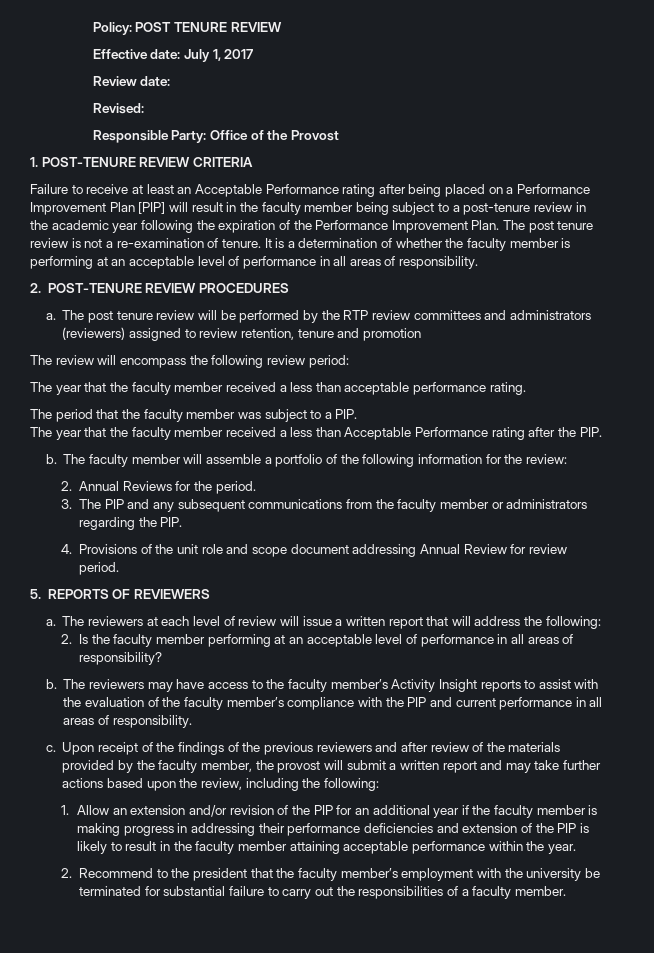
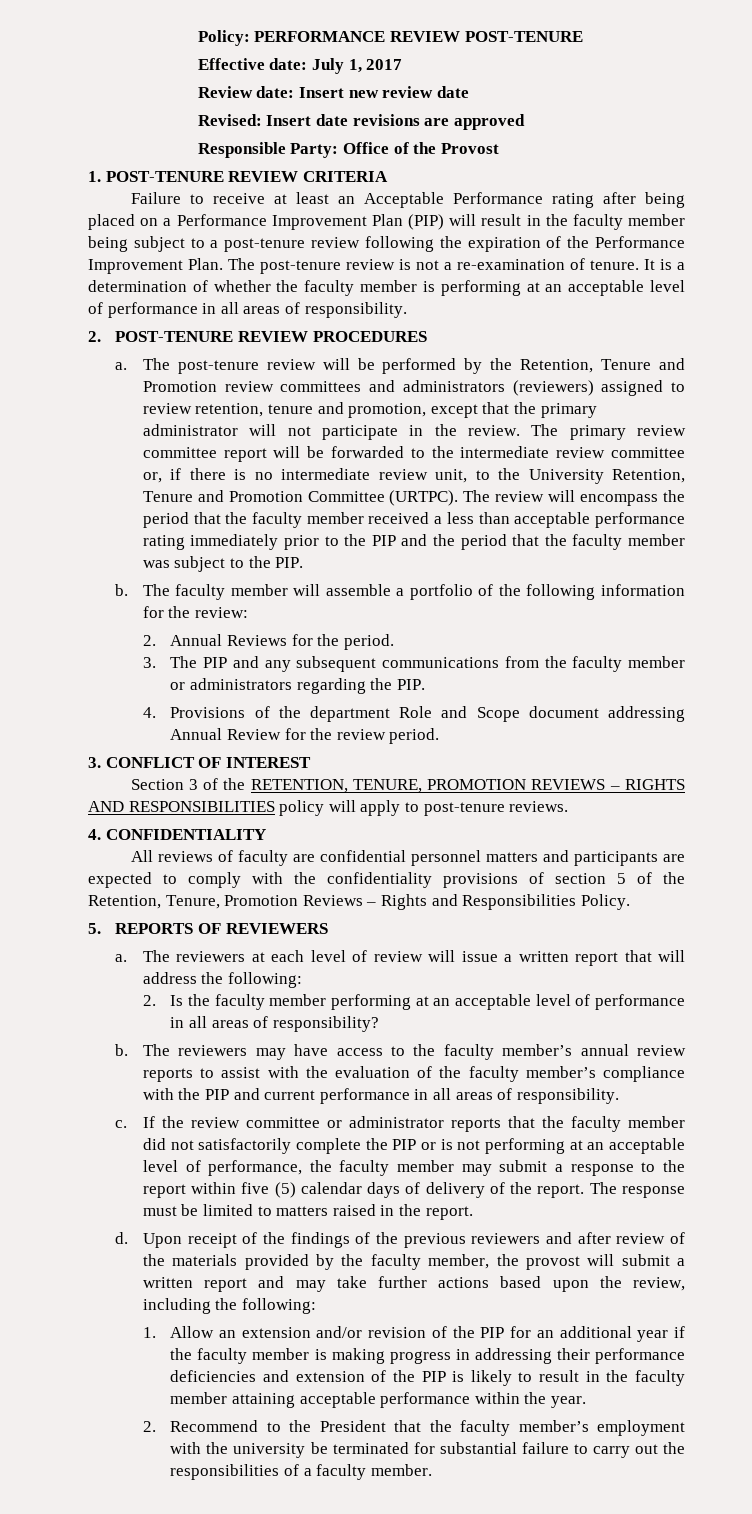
- Policy: POST TENURE REVIEW
+ Policy: PERFORMANCE REVIEW POST-TENURE
- Review date:
- Revised:
+ Review date: Insert new review date
+ Revised: Insert date revisions are approved
- Failure to receive at least an Acceptable Performance rating after being placed on a Performance Improvement Plan [PIP] will result in the faculty member being subject to a post-tenure review in the academic year following the expiration of the Performance Improvement Plan.
+ Failure to receive at least an Acceptable Performance rating after being placed on a Performance Improvement Plan (PIP) will result in the faculty member being subject to a post-tenure review following the expiration of the Performance Improvement Plan.
- The post tenure review is not a re-examination of tenure.
+ The post-tenure review is not a re-examination of tenure.
- The post tenure review will be performed by the RTP review committees and administrators (reviewers) assigned to review retention, tenure and promotion
- The review will encompass the following review period:
- The year that the faculty member received a less than acceptable performance rating.
- The period that the faculty member was subject to a PIP.
- The year that the faculty member received a less than Acceptable Performance rating after the PIP.
+ The post-tenure review will be performed by the Retention, Tenure and Promotion review committees and administrators (reviewers) assigned to review retention, tenure and promotion, except that the primary administrator will not participate in the review. The primary review committee report will be forwarded to the intermediate review committee or, if there is no intermediate review unit, to the University Retention, Tenure and Promotion Committee (URTPC). The review will encompass the period that the faculty member received a less than acceptable performance rating immediately prior to the PIP and the period that the faculty member was subject to the PIP.
- 4. Provisions of the unit role and scope document addressing Annual Review for review period.
+ 4. Provisions of the department Role and Scope document addressing Annual Review for the review period.
+ 3. CONFLICT OF INTEREST
+ Section 3 of the RETENTION, TENURE, PROMOTION REVIEWS – RIGHTS AND RESPONSIBILITIES policy will apply to post-tenure reviews.
+ 4. CONFIDENTIALITY
+ All reviews of faculty are confidential personnel matters and participants are expected to comply with the confidentiality provisions of section 5 of the Retention, Tenure, Promotion Reviews – Rights and Responsibilities Policy.
- The reviewers may have access to the faculty member’s Activity Insight reports to assist with the evaluation of the faculty member’s compliance with the PIP and current performance in all areas of responsibility.
+ The reviewers may have access to the faculty member’s annual review reports to assist with the evaluation of the faculty member’s compliance with the PIP and current performance in all areas of responsibility.
+ If the review committee or administrator reports that the faculty member did not satisfactorily complete the PIP or is not performing at an acceptable level of performance, the faculty member may submit a response to the report within five (5) calendar days of delivery of the report. The response must be limited to matters raised in the report.
+ d.
- 2. Recommend to the president that the faculty member’s employment with the university be terminated for substantial failure to carry out the responsibilities of a faculty member.
+ 2. Recommend to the President that the faculty member’s employment with the university be terminated for substantial failure to carry out the responsibilities of a faculty member.

